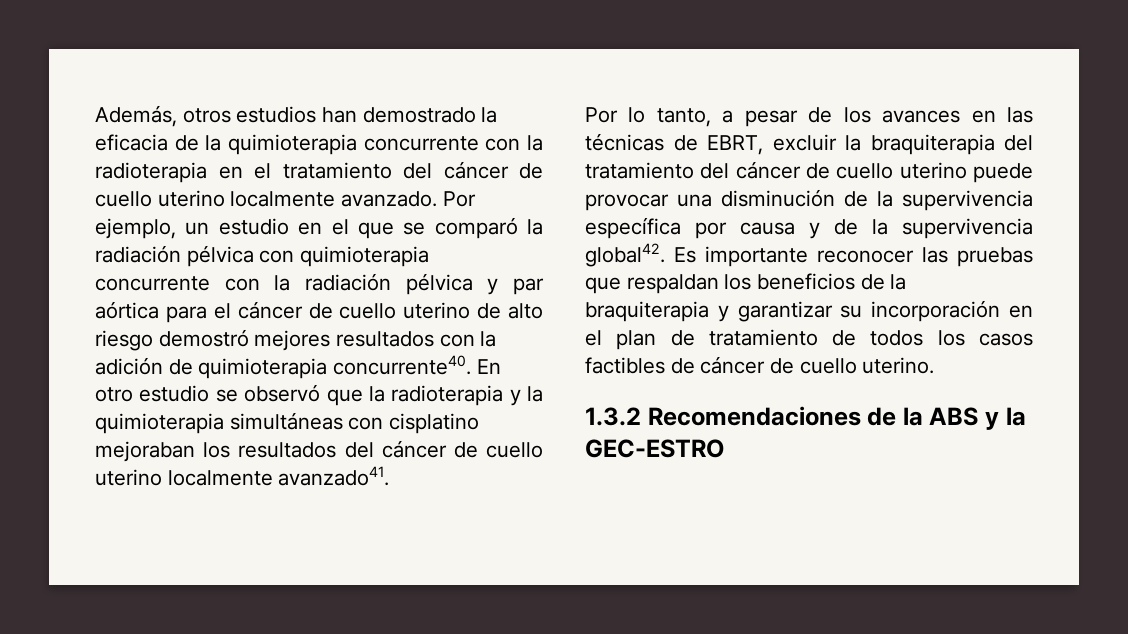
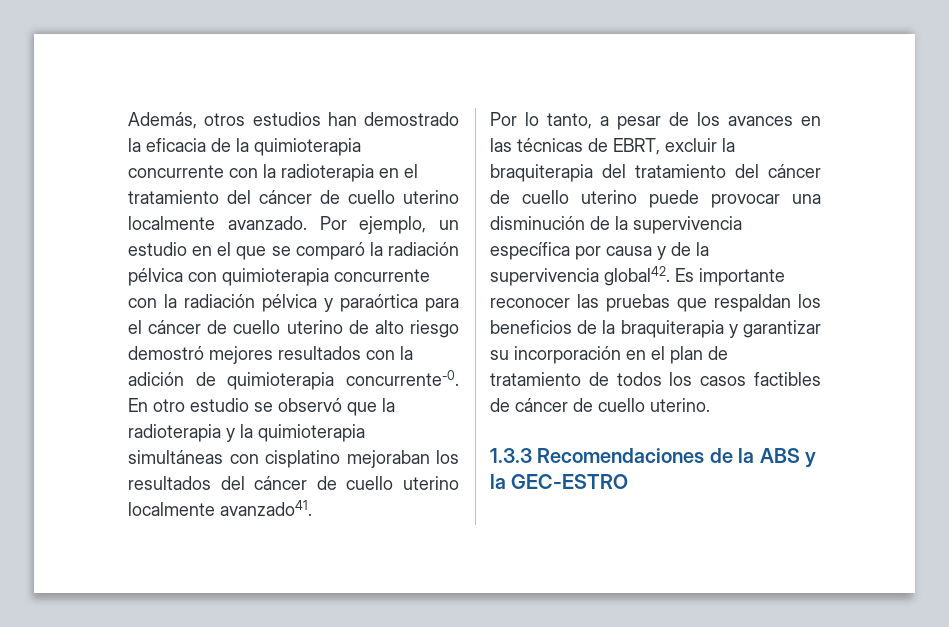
- Por ejemplo, un estudio en el que se comparó la radiación pélvica con quimioterapia concurrente con la radiación pélvica y par aórtica para el cáncer de cuello uterino de alto riesgo demostró mejores resultados con la adición de quimioterapia concurrente40.
+ Por ejemplo, un estudio en el que se comparó la radiación pélvica con quimioterapia concurrente con la radiación pélvica y paraórtica para el cáncer de cuello uterino de alto riesgo demostró mejores resultados con la adición de quimioterapia concurrente-0.
- 1.3.2 Recomendaciones de la ABS y la GEC-ESTRO
+ 1.3.3 Recomendaciones de la ABS y la GEC-ESTRO

